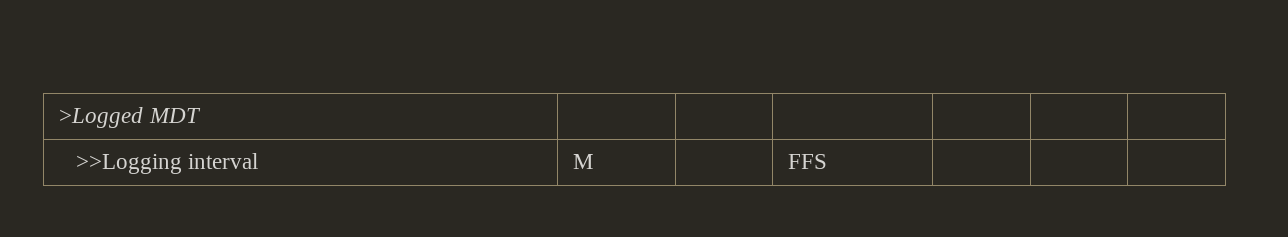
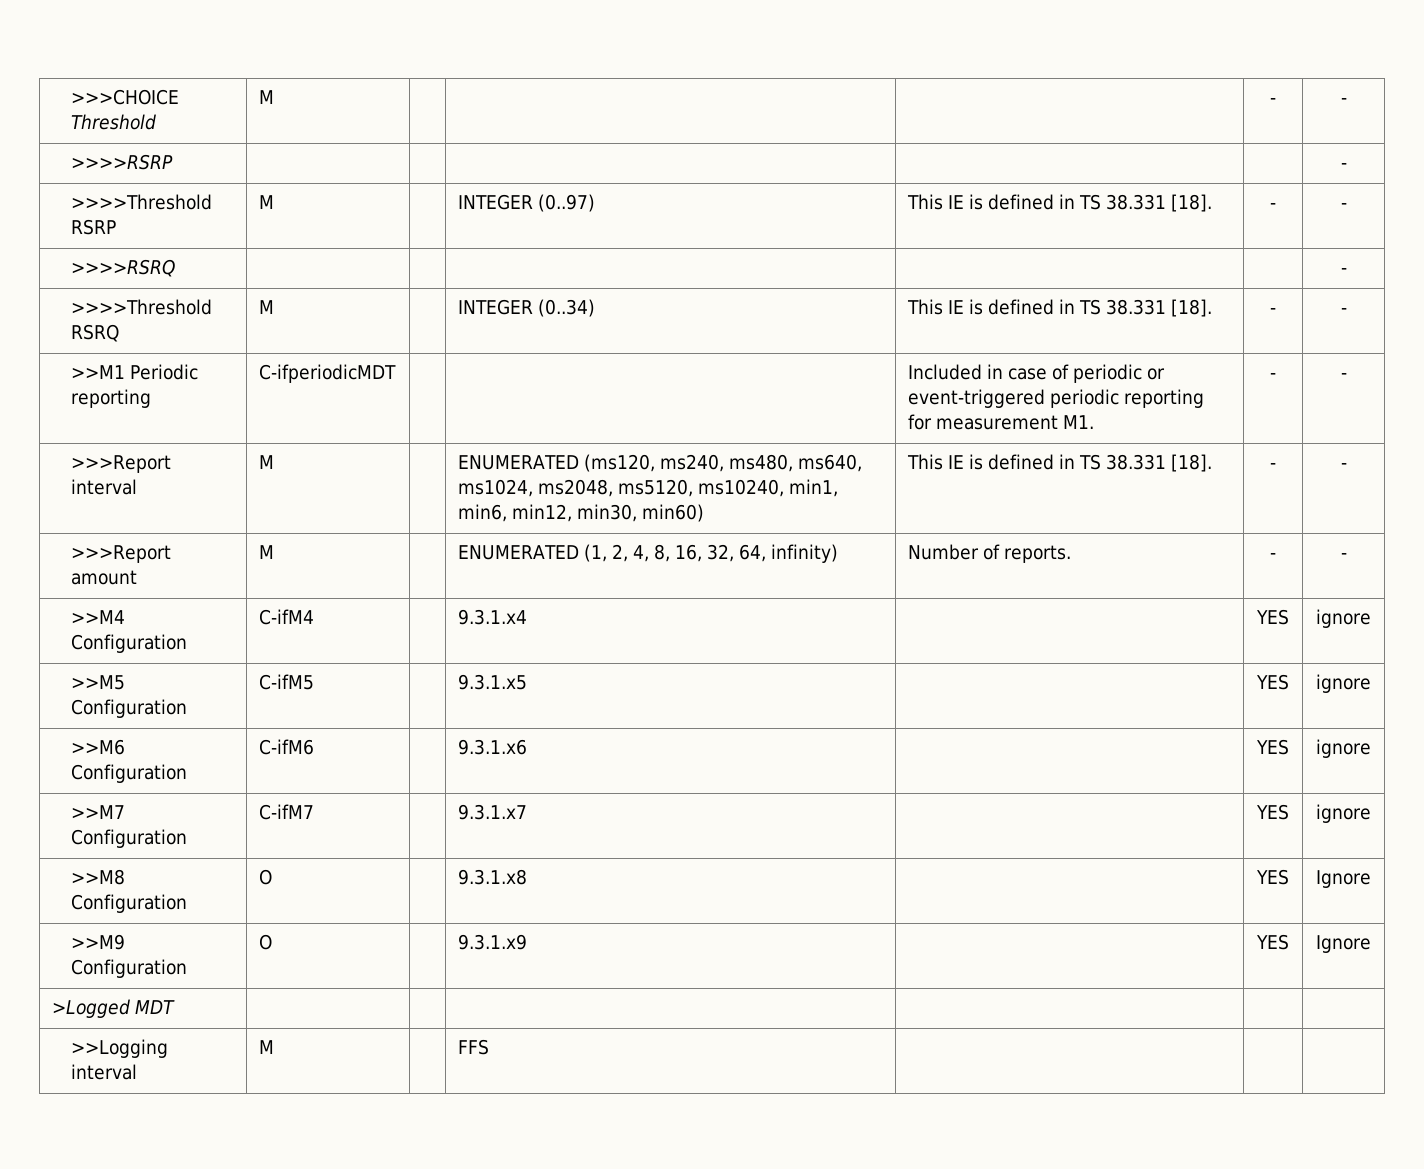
+ >>>CHOICE Threshold | M | | | | - | -
+ >>>>RSRP | | | | | | -
+ >>>>Threshold RSRP | M | | INTEGER (0..97) | This IE is defined in TS 38.331 [18]. | - | -
+ >>>>RSRQ | | | | | | -
+ >>>>Threshold RSRQ | M | | INTEGER (0..34) | This IE is defined in TS 38.331 [18]. | - | -
+ >>M1 Periodic reporting | C-ifperiodicMDT | | | Included in case of periodic or event-triggered periodic reporting for measurement M1. | - | -
+ >>>Report interval | M | | ENUMERATED (ms120, ms240, ms480, ms640, ms1024, ms2048, ms5120, ms10240, min1, min6, min12, min30, min60) | This IE is defined in TS 38.331 [18]. | - | -
+ >>>Report amount | M | | ENUMERATED (1, 2, 4, 8, 16, 32, 64, infinity) | Number of reports. | - | -
+ >>M4 Configuration | C-ifM4 | | 9.3.1.x4 | | YES | ignore
+ >>M5 Configuration | C-ifM5 | | 9.3.1.x5 | | YES | ignore
+ >>M6 Configuration | C-ifM6 | | 9.3.1.x6 | | YES | ignore
+ >>M7 Configuration | C-ifM7 | | 9.3.1.x7 | | YES | ignore
+ >>M8 Configuration | O | | 9.3.1.x8 | | YES | Ignore
+ >>M9 Configuration | O | | 9.3.1.x9 | | YES | Ignore

